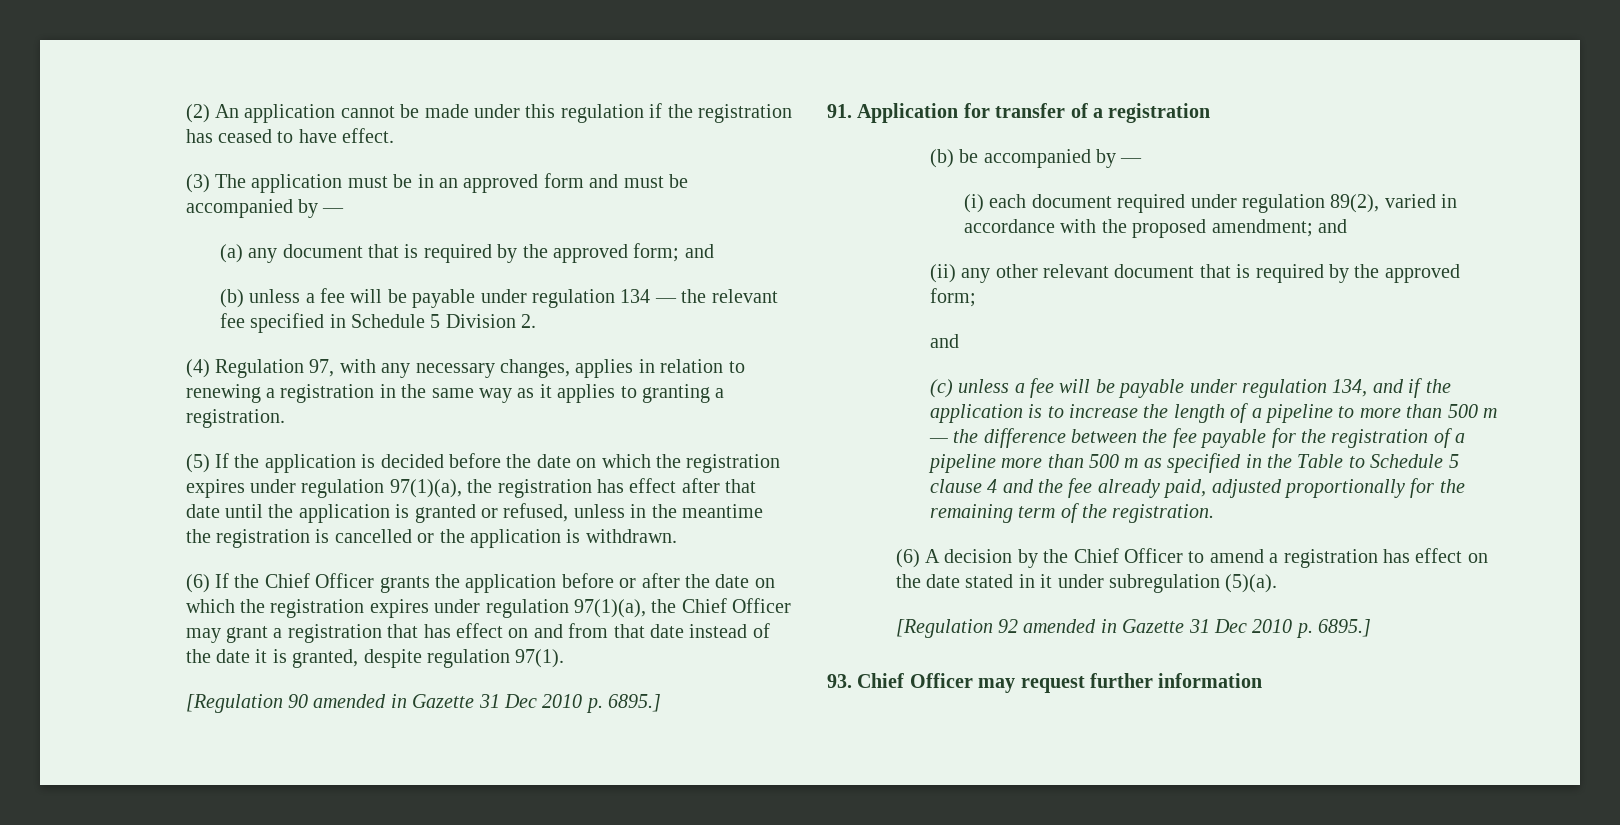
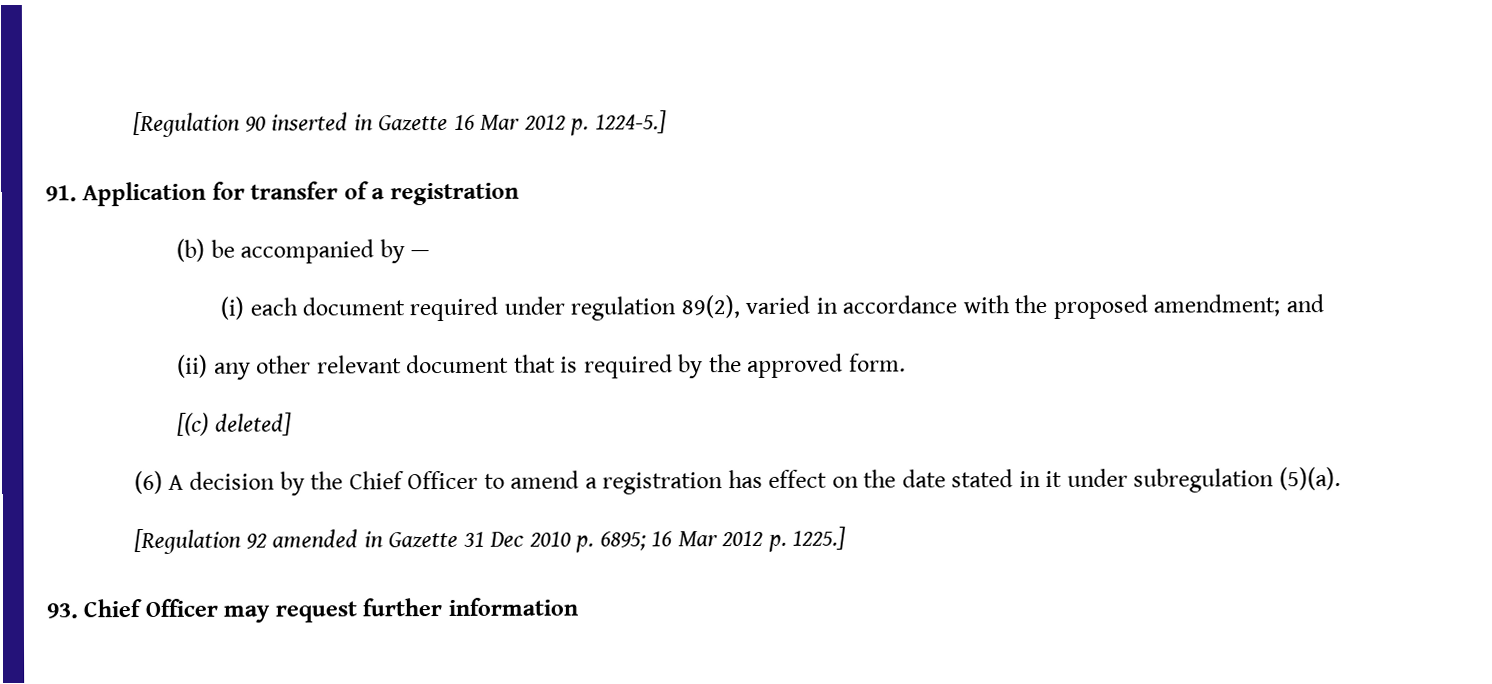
- (2) An application cannot be made under this regulation if the registration has ceased to have effect.
- (3) The application must be in an approved form and must be accompanied by —
- (a) any document that is required by the approved form; and
- (b) unless a fee will be payable under regulation 134 — the relevant fee specified in Schedule 5 Division 2.
- (4) Regulation 97, with any necessary changes, applies in relation to renewing a registration in the same way as it applies to granting a registration.
- (5) If the application is decided before the date on which the registration expires under regulation 97(1)(a), the registration has effect after that date until the application is granted or refused, unless in the meantime the registration is cancelled or the application is withdrawn.
- (6) If the Chief Officer grants the application before or after the date on which the registration expires under regulation 97(1)(a), the Chief Officer may grant a registration that has effect on and from that date instead of the date it is granted, despite regulation 97(1).
- [Regulation 90 amended in Gazette 31 Dec 2010 p. 6895.]
+ [Regulation 90 inserted in Gazette 16 Mar 2012 p. 1224-5.]
- (ii) any other relevant document that is required by the approved form;
- and
- (c) unless a fee will be payable under regulation 134, and if the application is to increase the length of a pipeline to more than 500 m — the difference between the fee payable for the registration of a pipeline more than 500 m as specified in the Table to Schedule 5 clause 4 and the fee already paid, adjusted proportionally for the remaining term of the registration.
+ (ii) any other relevant document that is required by the approved form.
+ [(c) deleted]
- [Regulation 92 amended in Gazette 31 Dec 2010 p. 6895.]
+ [Regulation 92 amended in Gazette 31 Dec 2010 p. 6895; 16 Mar 2012 p. 1225.]

